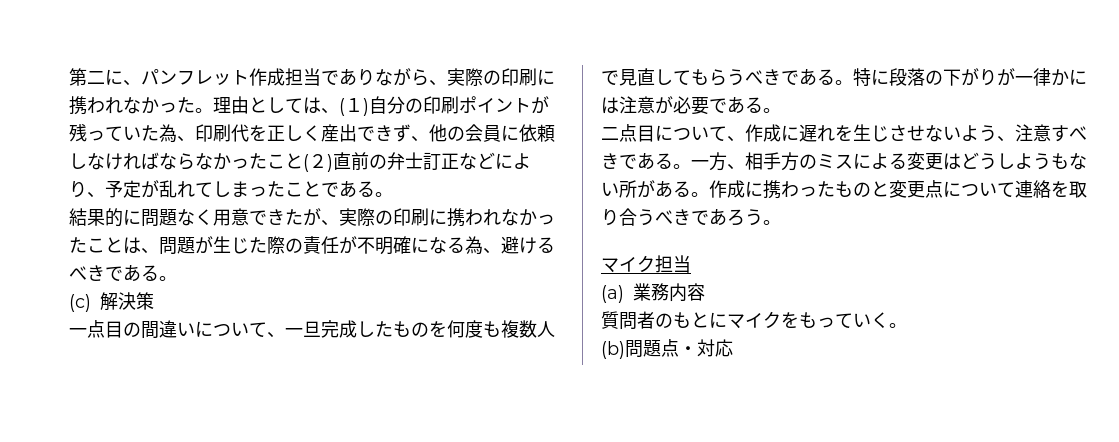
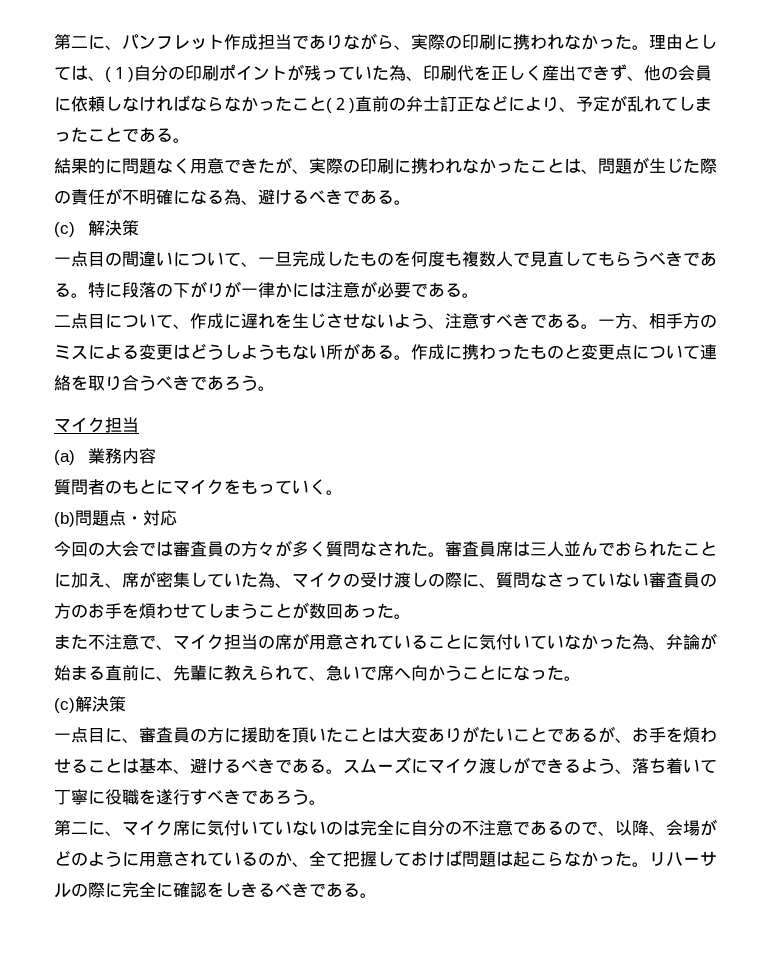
+ 今回の大会では審査員の方々が多く質問なされた。審査員席は三人並んでおられたことに加え、席が密集していた為、マイクの受け渡しの際に、質問なさっていない審査員の方のお手を煩わせてしまうことが数回あった。
+ また不注意で、マイク担当の席が用意されていることに気付いていなかった為、弁論が始まる直前に、先輩に教えられて、急いで席へ向かうことになった。
+ (c)解決策
+ 一点目に、審査員の方に援助を頂いたことは大変ありがたいことであるが、お手を煩わせることは基本、避けるべきである。スムーズにマイク渡しができるよう、落ち着いて丁寧に役職を遂行すべきであろう。
+ 第二に、マイク席に気付いていないのは完全に自分の不注意であるので、以降、会場がどのように用意されているのか、全て把握しておけば問題は起こらなかった。リハーサルの際に完全に確認をしきるべきである。

